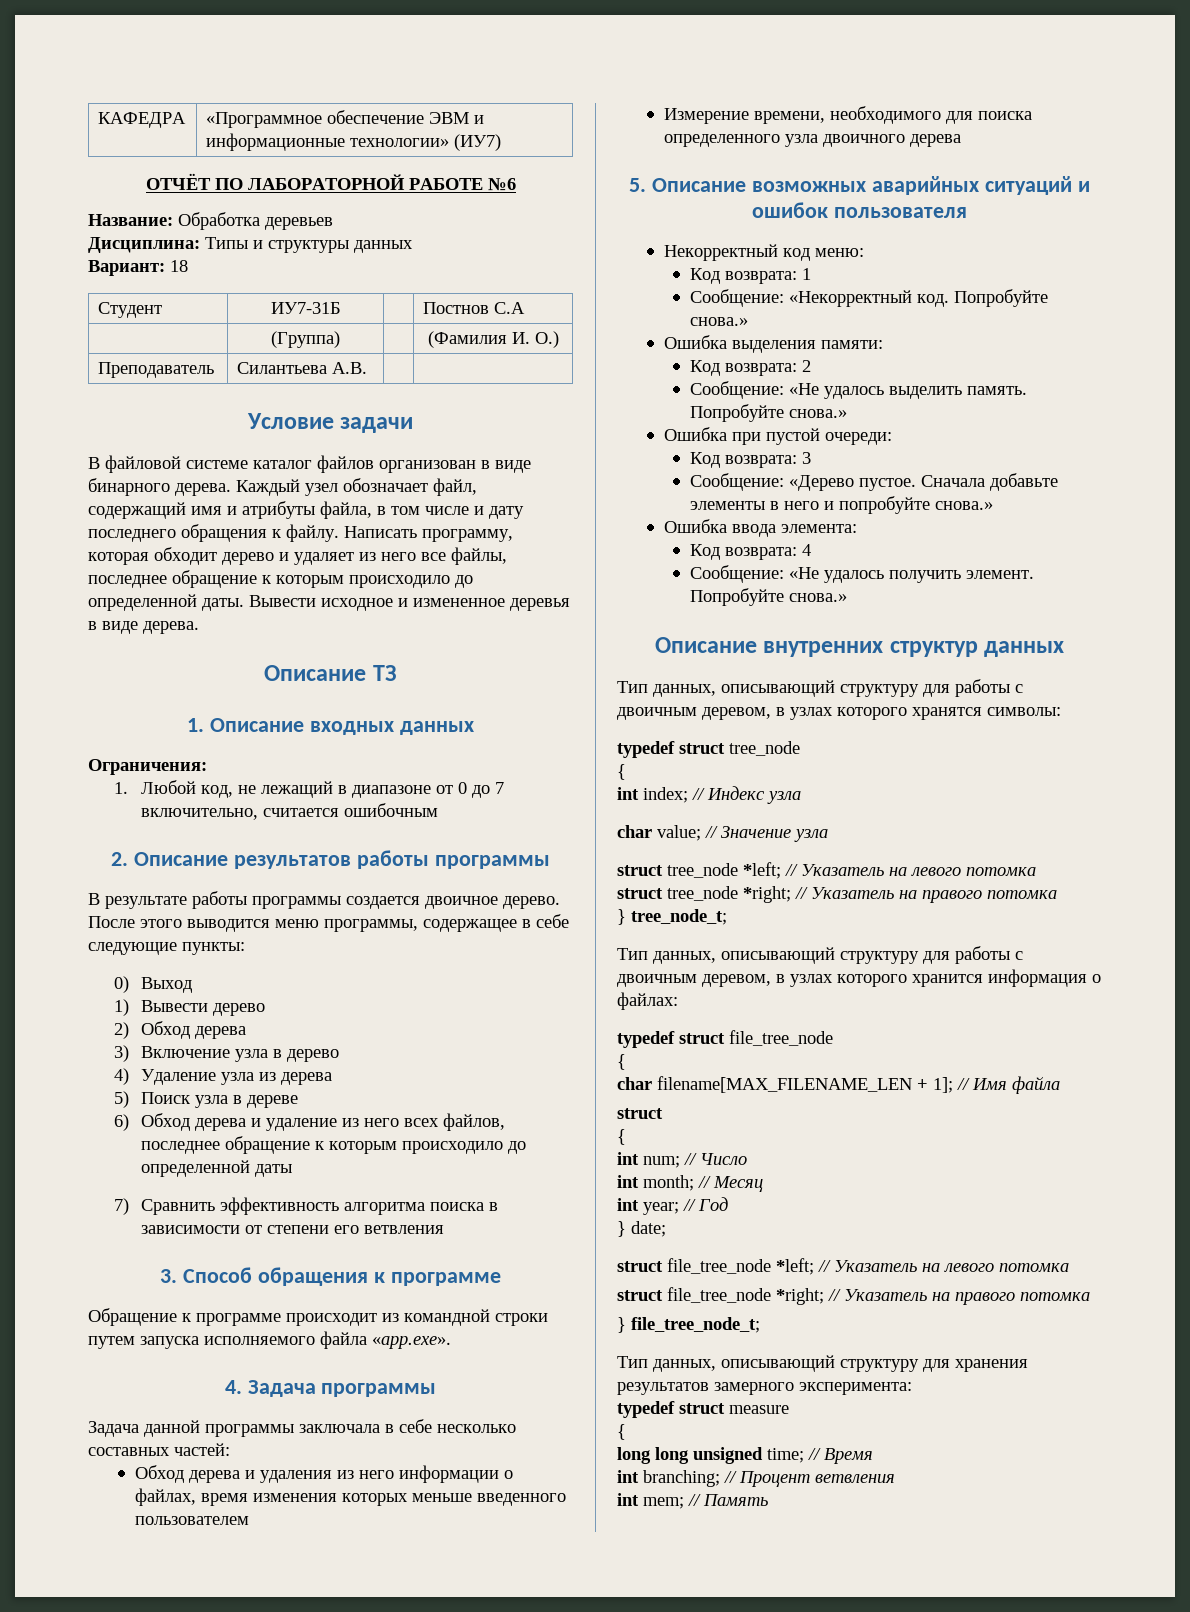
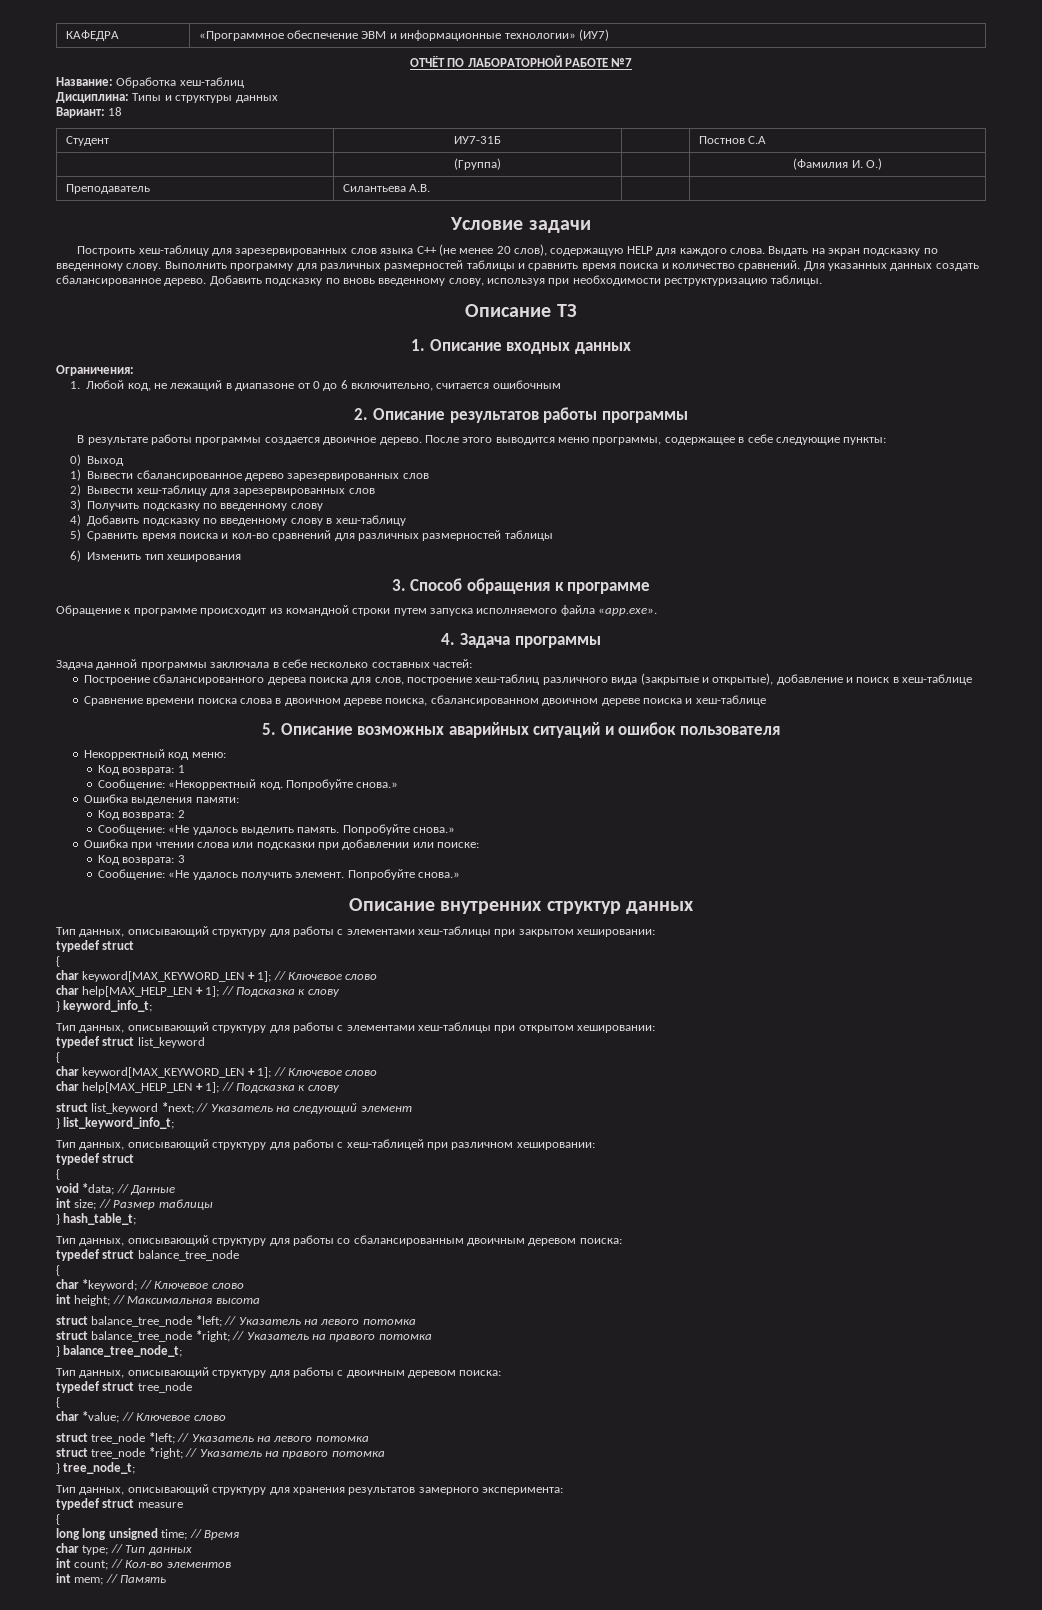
- ОТЧЁТ ПО ЛАБОРАТОРНОЙ РАБОТЕ №6
+ ОТЧЁТ ПО ЛАБОРАТОРНОЙ РАБОТЕ №7
- Название: Обработка деревьев
+ Название: Обработка хеш-таблиц
- В файловой системе каталог файлов организован в виде бинарного дерева. Каждый узел обозначает файл, содержащий имя и атрибуты файла, в том числе и дату последнего обращения к файлу. Написать программу, которая обходит дерево и удаляет из него все файлы, последнее обращение к которым происходило до определенной даты. Вывести исходное и измененное деревья в виде дерева.
+ Построить хеш-таблицу для зарезервированных слов языка С++ (не менее 20 слов), содержащую HELP для каждого слова. Выдать на экран подсказку по введенному слову. Выполнить программу для различных размерностей таблицы и сравнить время поиска и количество сравнений. Для указанных данных создать сбалансированное дерево. Добавить подсказку по вновь введенному слову, используя при необходимости реструктуризацию таблицы.
- 1. Любой код, не лежащий в диапазоне от 0 до 7 включительно, считается ошибочным
+ 1. Любой код, не лежащий в диапазоне от 0 до 6 включительно, считается ошибочным
- 1) Вывести дерево
+ 1) Вывести сбалансированное дерево зарезервированных слов
- 2) Обход дерева
- 3) Включение узла в дерево
- 4) Удаление узла из дерева
- 5) Поиск узла в дереве
- 6) Обход дерева и удаление из него всех файлов, последнее обращение к которым происходило до определенной даты
- 7) Сравнить эффективность алгоритма поиска в зависимости от степени его ветвления
+ 2) Вывести хеш-таблицу для зарезервированных слов
+ 3) Получить подсказку по введенному слову
+ 4) Добавить подсказку по введенному слову в хеш-таблицу
+ 5) Сравнить время поиска и кол-во сравнений для различных размерностей таблицы
+ 6) Изменить тип хеширования
- Обход дерева и удаления из него информации о файлах, время изменения которых меньше введенного пользователем
- Измерение времени, необходимого для поиска определенного узла двоичного дерева
+ Построение сбалансированного дерева поиска для слов, построение хеш-таблиц различного вида (закрытые и открытые), добавление и поиск в хеш-таблице
+ Сравнение времени поиска слова в двоичном дереве поиска, сбалансированном двоичном дереве поиска и хеш-таблице
- Ошибка при пустой очереди:
+ Ошибка при чтении слова или подсказки при добавлении или поиске:
  Код возврата: 3
- Сообщение: «Дерево пустое. Сначала добавьте элементы в него и попробуйте снова.»
- Ошибка ввода элемента:
- Код возврата: 4
- Тип данных, описывающий структуру для работы с двоичным деревом, в узлах которого хранятся символы:
+ Тип данных, описывающий структуру для работы с элементами хеш-таблицы при закрытом хешировании:
+ typedef struct
+ {
+ char keyword[MAX_KEYWORD_LEN + 1]; // Ключевое слово
+ char help[MAX_HELP_LEN + 1]; // Подсказка к слову
+ } keyword_info_t;
+ Тип данных, описывающий структуру для работы с элементами хеш-таблицы при открытом хешировании:
+ typedef struct list_keyword
+ {
+ char keyword[MAX_KEYWORD_LEN + 1]; // Ключевое слово
+ char help[MAX_HELP_LEN + 1]; // Подсказка к слову
+ struct list_keyword *next; // Указатель на следующий элемент
+ } list_keyword_info_t;
+ Тип данных, описывающий структуру для работы с хеш-таблицей при различном хешировании:
+ typedef struct
+ {
+ void *data; // Данные
+ int size; // Размер таблицы
+ } hash_table_t;
+ Тип данных, описывающий структуру для работы со сбалансированным двоичным деревом поиска:
+ typedef struct balance_tree_node
+ {
+ char *keyword; // Ключевое слово
+ int height; // Максимальная высота
+ struct balance_tree_node *left; // Указатель на левого потомка
+ struct balance_tree_node *right; // Указатель на правого потомка
+ } balance_tree_node_t;
+ Тип данных, описывающий структуру для работы с двоичным деревом поиска:
  typedef struct tree_node
  {
- int index; // Индекс узла
- char value; // Значение узла
+ char *value; // Ключевое слово
- Тип данных, описывающий структуру для работы с двоичным деревом, в узлах которого хранится информация о файлах:
- typedef struct file_tree_node
- {
- char filename[MAX_FILENAME_LEN + 1]; // Имя файла
- struct
- {
- int num; // Число
- int month; // Месяц
- int year; // Год
- } date;
- struct file_tree_node *left; // Указатель на левого потомка
- struct file_tree_node *right; // Указатель на правого потомка
- } file_tree_node_t;
- int branching; // Процент ветвления
+ char type; // Тип данных
+ int count; // Кол-во элементов

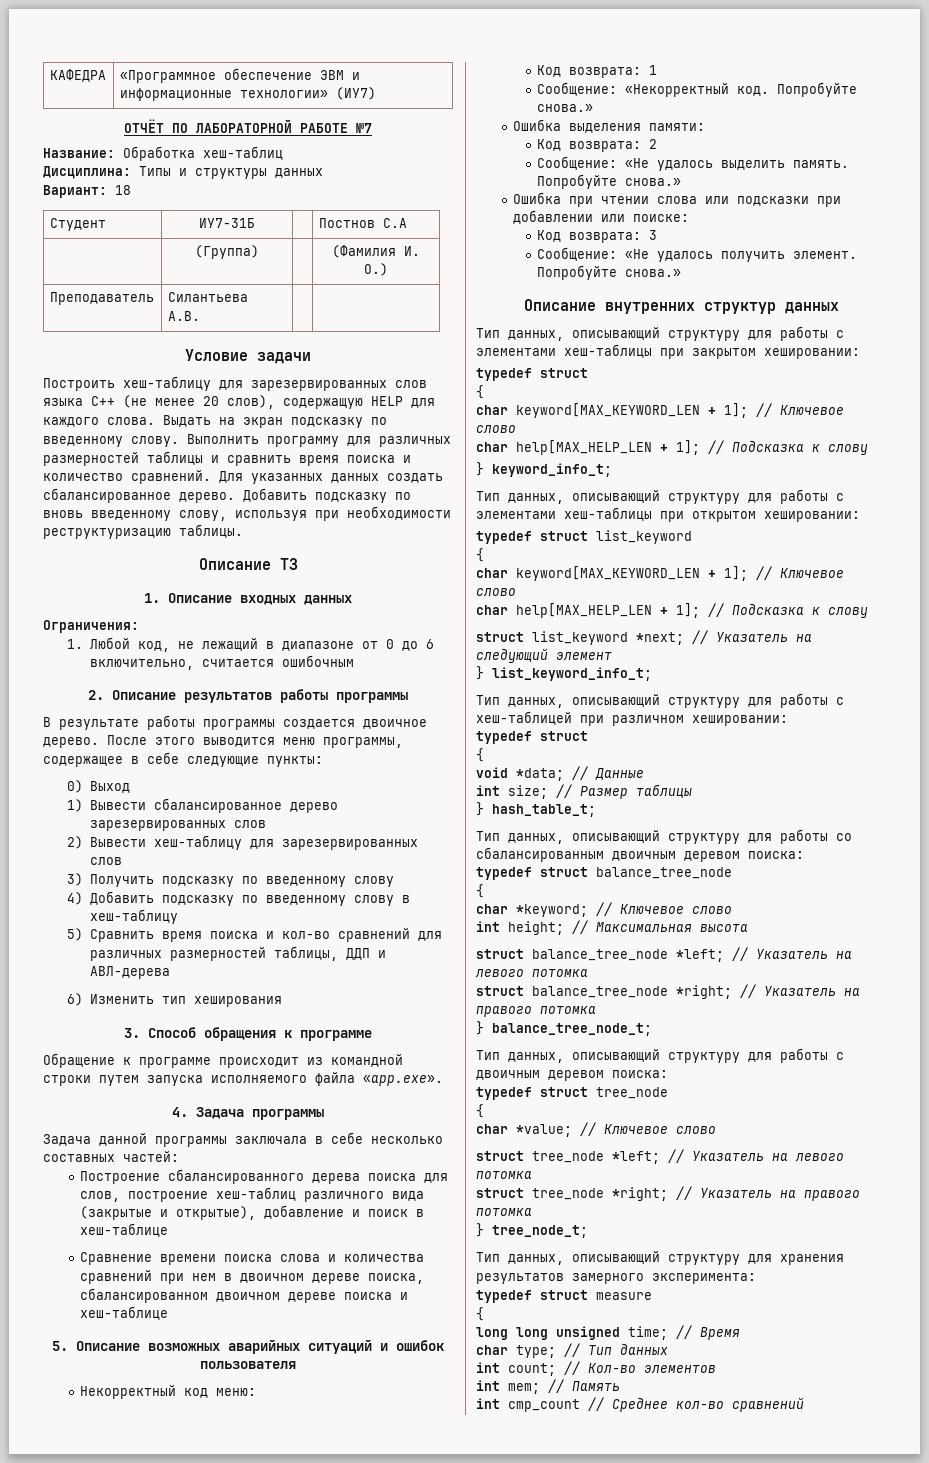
- 5) Сравнить время поиска и кол-во сравнений для различных размерностей таблицы
+ 5) Сравнить время поиска и кол-во сравнений для различных размерностей таблицы, ДДП и АВЛ-дерева
- Сравнение времени поиска слова в двоичном дереве поиска, сбалансированном двоичном дереве поиска и хеш-таблице
+ Сравнение времени поиска слова и количества сравнений при нем в двоичном дереве поиска, сбалансированном двоичном дереве поиска и хеш-таблице
+ int cmp_count // Среднее кол-во сравнений

